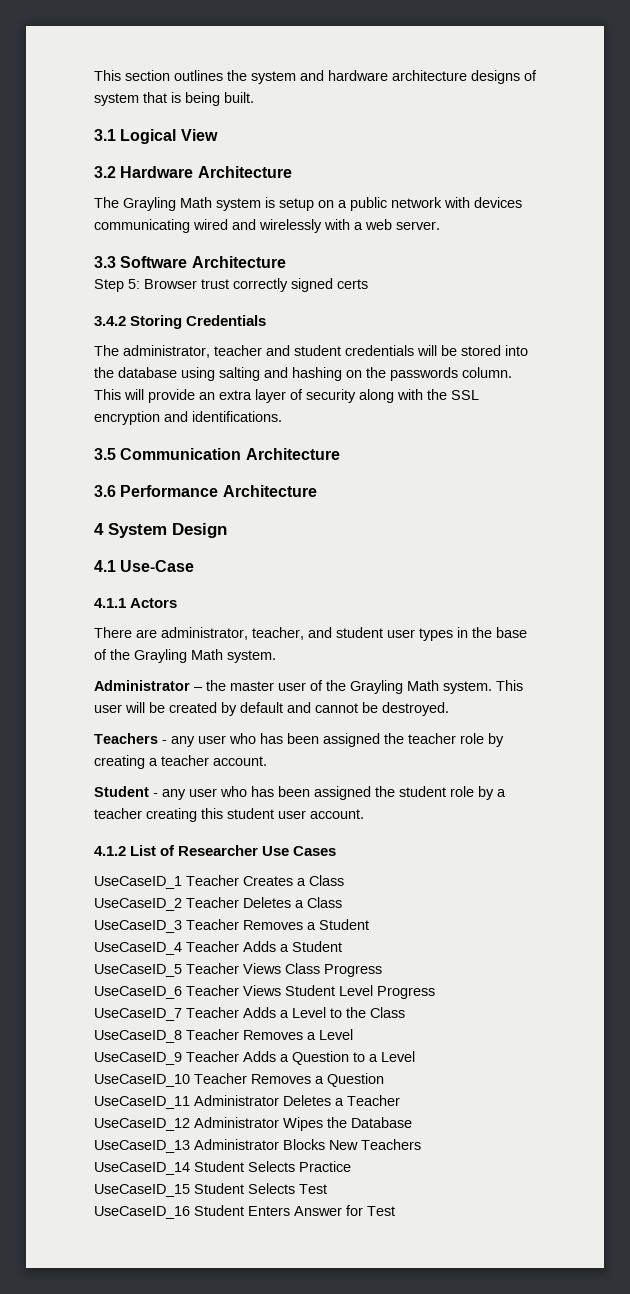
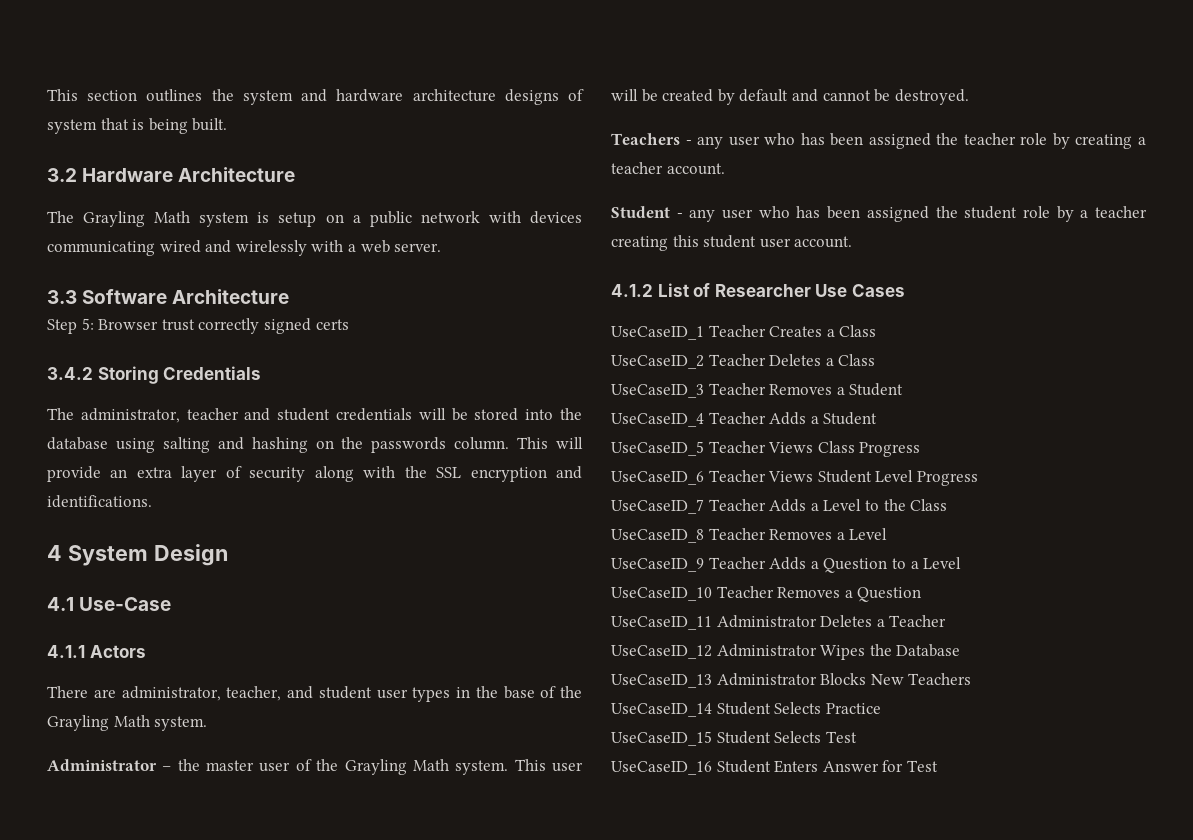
- 3.1 Logical View
- 3.5 Communication Architecture
- 3.6 Performance Architecture

